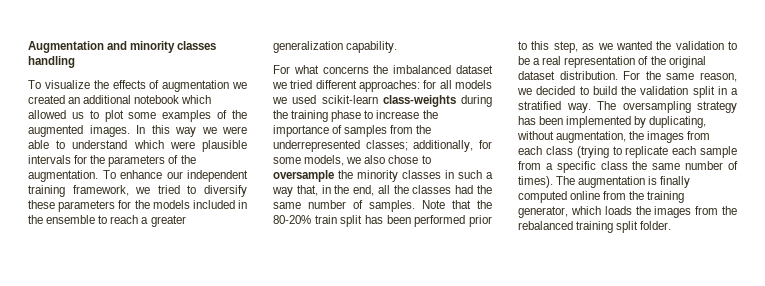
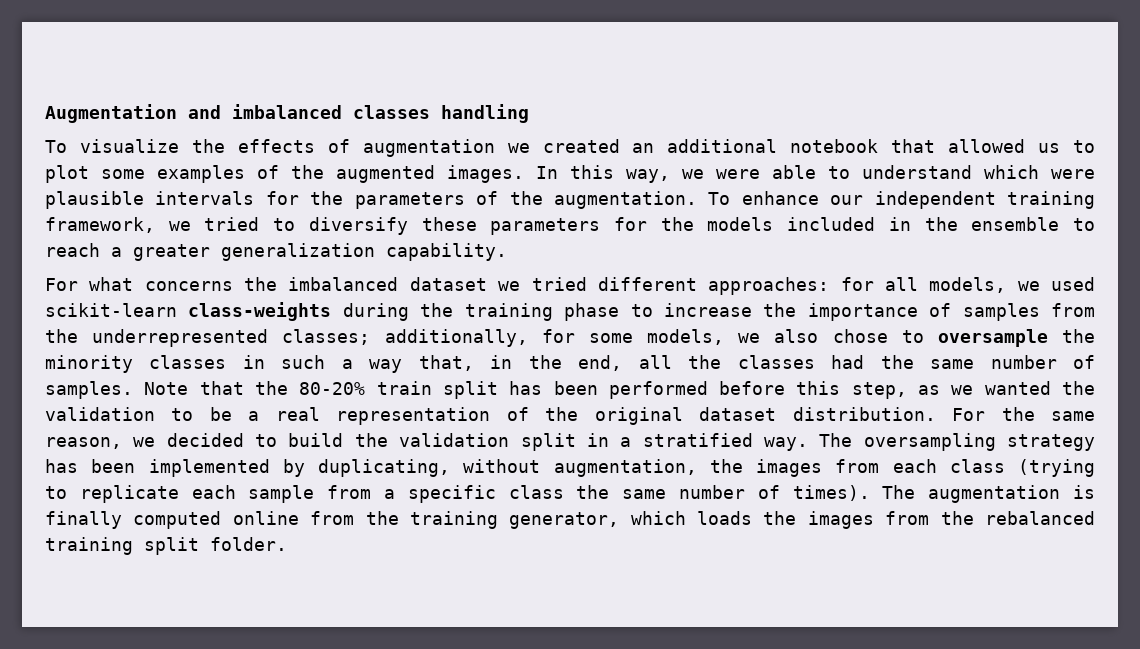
- Augmentation and minority classes handling
+ Augmentation and imbalanced classes handling
- To visualize the effects of augmentation we created an additional notebook which allowed us to plot some examples of the augmented images.
+ To visualize the effects of augmentation we created an additional notebook that allowed us to plot some examples of the augmented images.
- In this way we were able to understand which were plausible intervals for the parameters of the augmentation.
+ In this way, we were able to understand which were plausible intervals for the parameters of the augmentation.
- For what concerns the imbalanced dataset we tried different approaches: for all models we used scikit-learn class-weights during the training phase to increase the importance of samples from the underrepresented classes; additionally, for some models, we also chose to oversample the minority classes in such a way that, in the end, all the classes had the same number of samples.
+ For what concerns the imbalanced dataset we tried different approaches: for all models, we used scikit-learn class-weights during the training phase to increase the importance of samples from the underrepresented classes; additionally, for some models, we also chose to oversample the minority classes in such a way that, in the end, all the classes had the same number of samples.
- Note that the 80-20% train split has been performed prior to this step, as we wanted the validation to be a real representation of the original dataset distribution.
+ Note that the 80-20% train split has been performed before this step, as we wanted the validation to be a real representation of the original dataset distribution.

